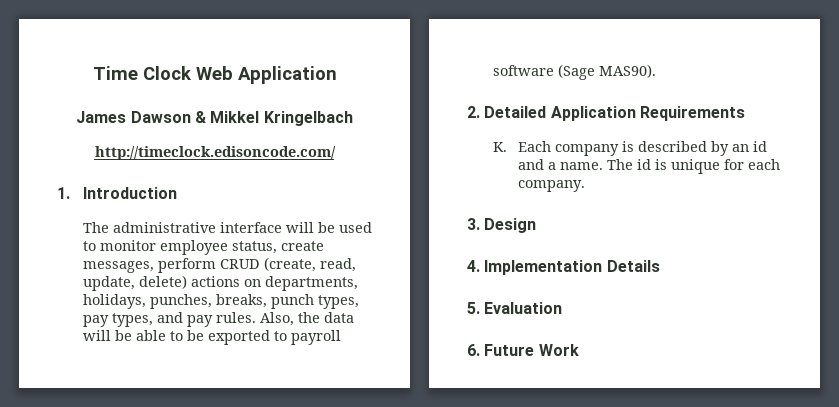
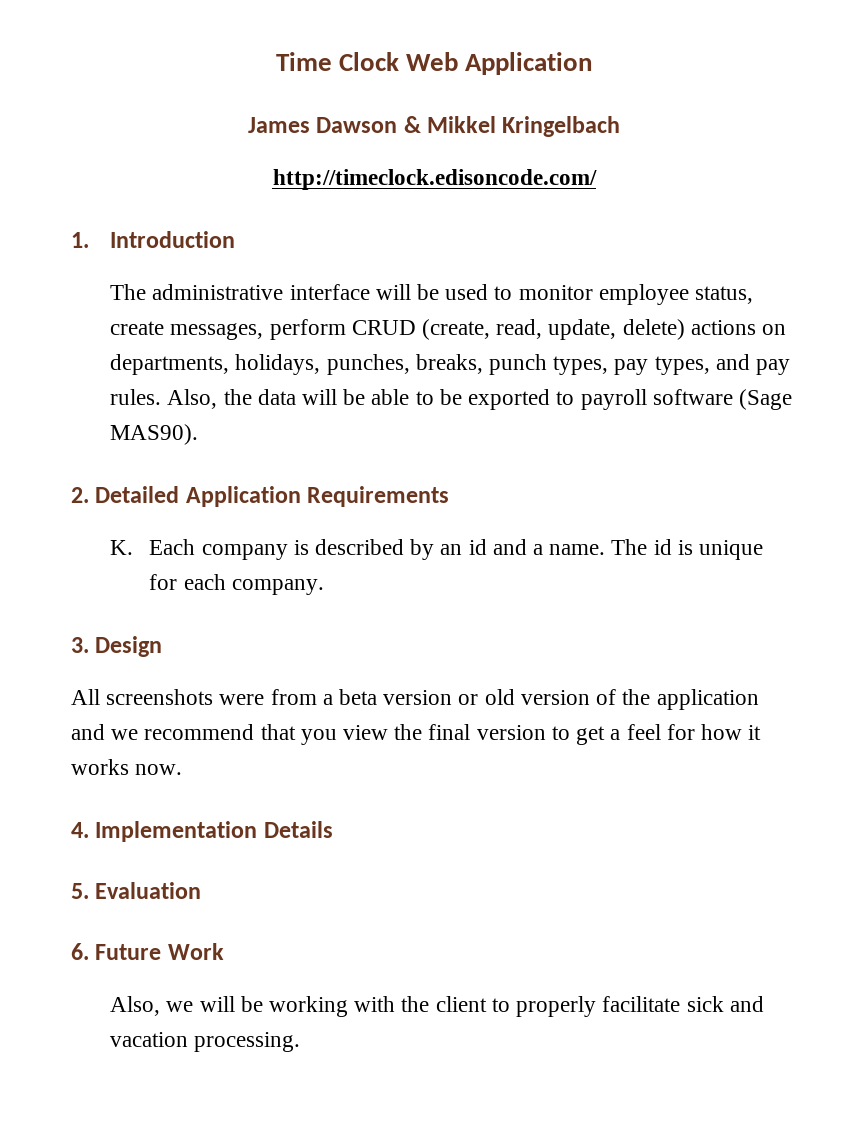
+ All screenshots were from a beta version or old version of the application and we recommend that you view the final version to get a feel for how it works now.
+ Also, we will be working with the client to properly facilitate sick and vacation processing.

